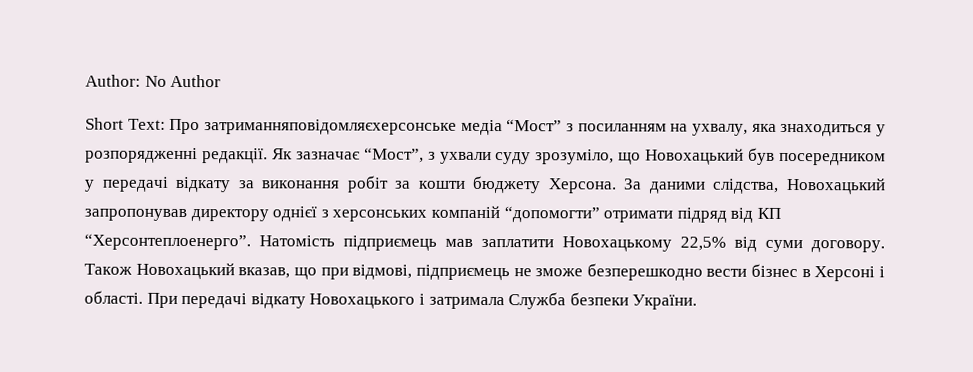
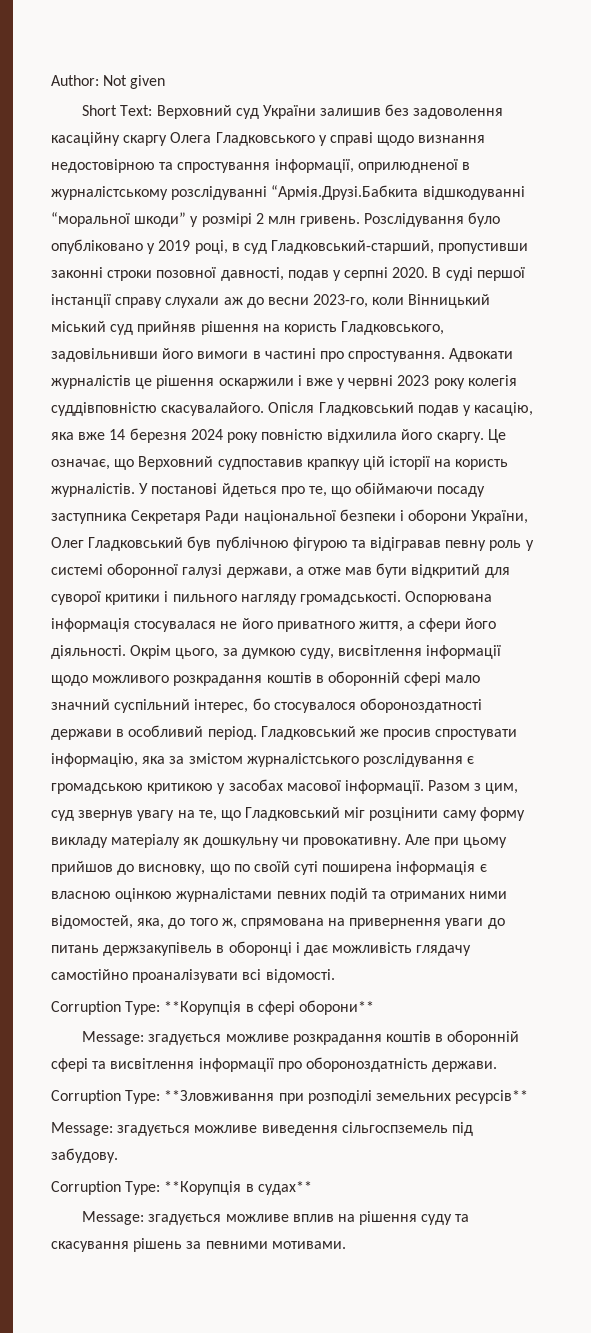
- Author: No Author
+ Author: Not given
- Short Text: Про затриманняповідомляєхерсонське медіа “Мост” з посиланням на ухвалу, яка знаходиться у розпорядженні редакції. Як зазначає “Мост”, з ухвали суду зрозуміло, що Новохацький був посередником у передачі відкату за виконання робіт за кошти бюджету Херсона. За даними слідства, Новохацький запропонував директору однієї з херсонських компаній “допомогти” отримати підряд від КП “Херсонтеплоенерго”. Натомість підприємець мав заплатити Новохацькому 22,5% від суми договору. Також Новохацький вказав, що при відмові, підприємець не зможе безперешкодно вести бізнес в Херсоні і області. При передачі відкату Новохацького і затримала Служба безпеки України.
+ Short Text: Верховний суд України залишив без задоволення касаційну скаргу Олега Гладковського у справі щодо визнання недостовірною та спростування інформації, оприлюдненої в журналістському розслідуванні “Армія.Друзі.Бабкита відшкодуванні “моральної шкоди” у розмірі 2 млн гривень. Розслідування було опубліковано у 2019 році, в суд Гладковський-старший, пропустивши законні строки позовної давності, подав у серпні 2020. В суді першої інстанції справу слухали аж до весни 2023-го, коли Вінницький міський суд прийняв рішення на користь Гладковського, задовільнивши його вимоги в частині про спростування. Адвокати журналістів це рішення оскаржили і вже у червні 2023 року колегія суддівповністю скасувалайого. Опісля Гладковський подав у касацію, яка вже 14 березня 2024 року повністю відхилила його скаргу. Це означає, що Верховний судпоставив крапкуу цій історії на користь журналістів. У постанові йдеться про те, що обіймаючи посаду заступника Секретаря Ради національної безпеки і оборони України, Олег Гладковський був публічною фігурою та відігравав певну роль у системі оборонної галузі держави, а отже мав бути відкритий для суворої критики і пильного нагляду громадськості. Оспорювана інформація стосувалася не його приватного життя, а сфери його діяльності. Окрім цього, за думкою суду, висвітлення інформації щодо можливого розкрадання коштів в оборонній сфері мало значний суспільний інтерес, бо стосувалося обороноздатності держави в особливий період. Гладковський же просив спростувати інформацію, яка за змістом журналістського розслідування є громадською критикою у засобах масової інформації. Разом з цим, суд звернув увагу на те, що Гладковський міг розцінити саму форму викладу матеріалу як дошкульну чи провокативну. Але при цьому прийшов до висновку, що по своїй суті поширена інформація є власною оцінкою журналістами певних подій та отриманих ними відомостей, яка, до того ж, спрямована на привернення уваги до питань держзакупівель в оборонці і дає можливість глядачу самостійно проаналізувати всі відомості.
+ Corruption Type: **Корупція в сфері оборони**
+ Message: згадується можливе розкрадання коштів в оборонній сфері та висвітлення інформації про обороноздатність держави.
+ Corruption Type: **Зловживання при розподілі земельних ресурсів**
+ Message: згадується можливе виведення сільгоспземель під забудову.
+ Corruption Type: **Корупція в судах**
+ Message: згадується можливе вплив на рішення суду та скасування рішень за певними мотивами.

